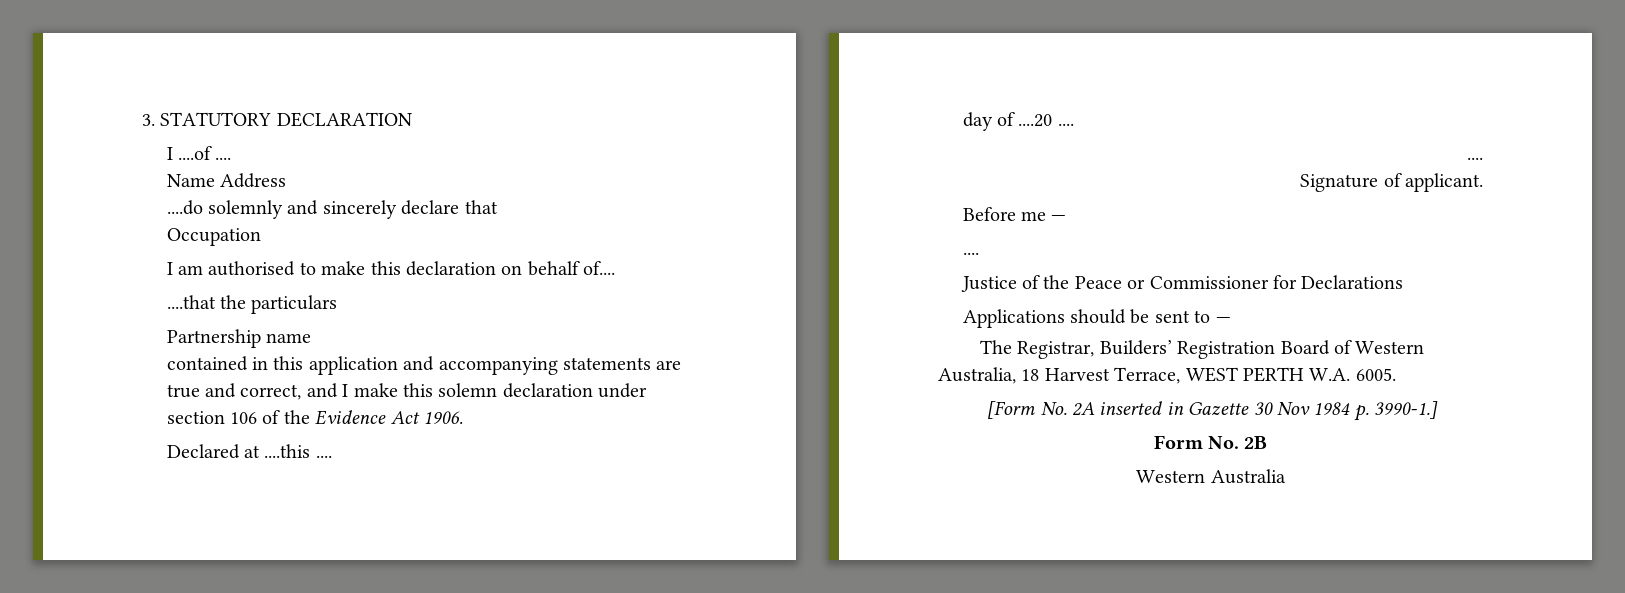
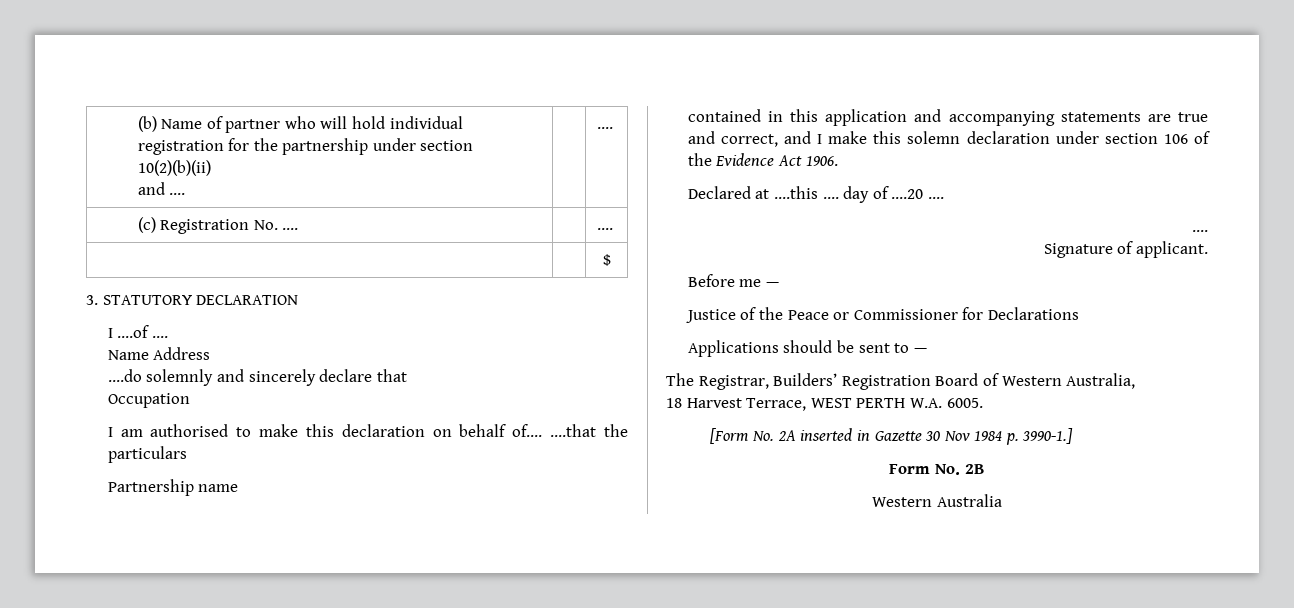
+ (b) Name of partner who will hold individual registration for the partnership under section 10(2)(b)(ii)
+ and .... | | ....
+ (c) Registration No. .... | | ....
+ | | $
- I am authorised to make this declaration on behalf of....
- ....that the particulars
+ I am authorised to make this declaration on behalf of.... ....that the particulars
- Declared at ....this ....
- day of ....20 ....
+ Declared at ....this .... day of ....20 ....
  Before me —
- ....
- The Registrar, Builders’ Registration Board of Western Australia, 18 Harvest Terrace, WEST PERTH W.A. 6005.
+ The Registrar, Builders’ Registration Board of Western Australia,
+ 18 Harvest Terrace, WEST PERTH W.A. 6005.

